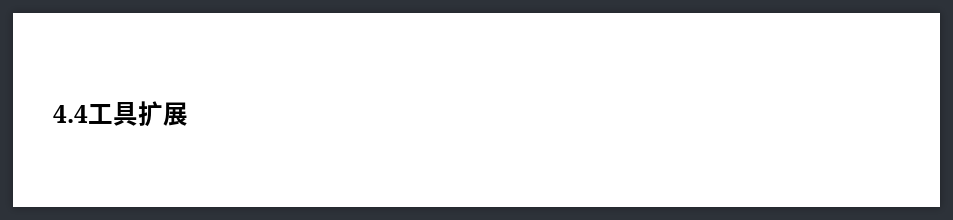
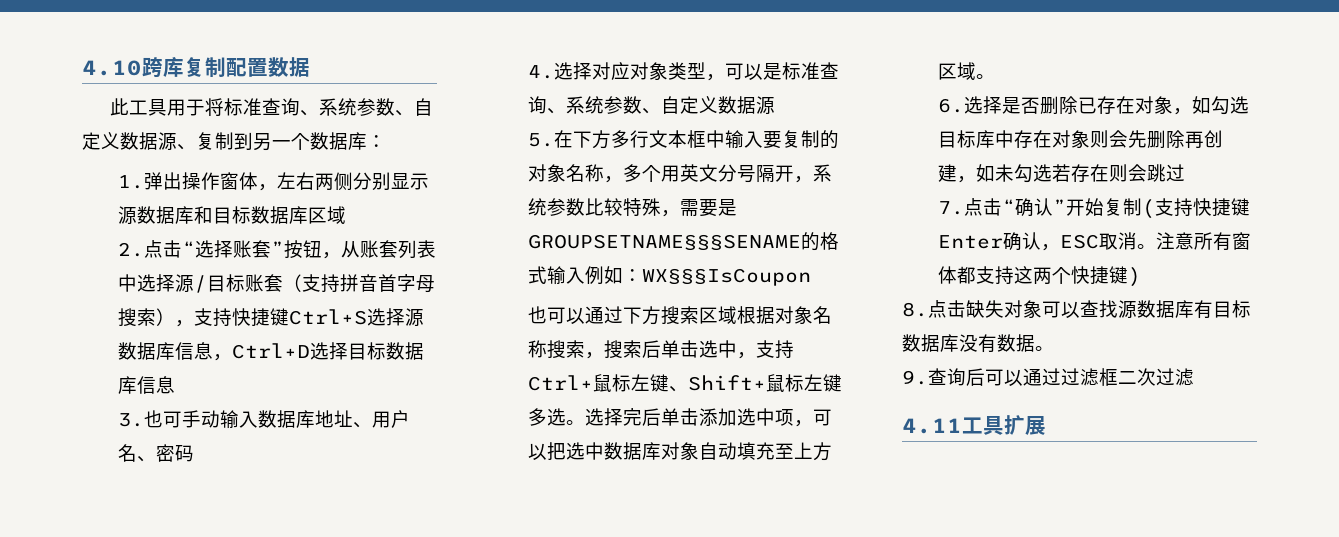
- 4.4工具扩展
+ 4.10跨库复制配置数据
+ 此工具用于将标准查询、系统参数、自定义数据源、复制到另一个数据库：
+ 1.弹出操作窗体，左右两侧分别显示源数据库和目标数据库区域
+ 2.点击“选择账套”按钮，从账套列表中选择源/目标账套（支持拼音首字母搜索），支持快捷键Ctrl+S选择源数据库信息，Ctrl+D选择目标数据库信息
+ 3.也可手动输入数据库地址、用户名、密码
+ 4.选择对应对象类型，可以是标准查询、系统参数、自定义数据源
+ 5.在下方多行文本框中输入要复制的对象名称，多个用英文分号隔开，系统参数比较特殊，需要是GROUPSETNAME§§§SENAME的格式输入例如：WX§§§IsCoupon
+ 也可以通过下方搜索区域根据对象名称搜索，搜索后单击选中，支持Ctrl+鼠标左键、Shift+鼠标左键多选。选择完后单击添加选中项，可以把选中数据库对象自动填充至上方区域。
+ 6.选择是否删除已存在对象，如勾选目标库中存在对象则会先删除再创建，如未勾选若存在则会跳过
+ 7.点击“确认”开始复制(支持快捷键Enter确认，ESC取消。注意所有窗体都支持这两个快捷键)
+ 8.点击缺失对象可以查找源数据库有目标数据库没有数据。
+ 9.查询后可以通过过滤框二次过滤
+ 4.11工具扩展

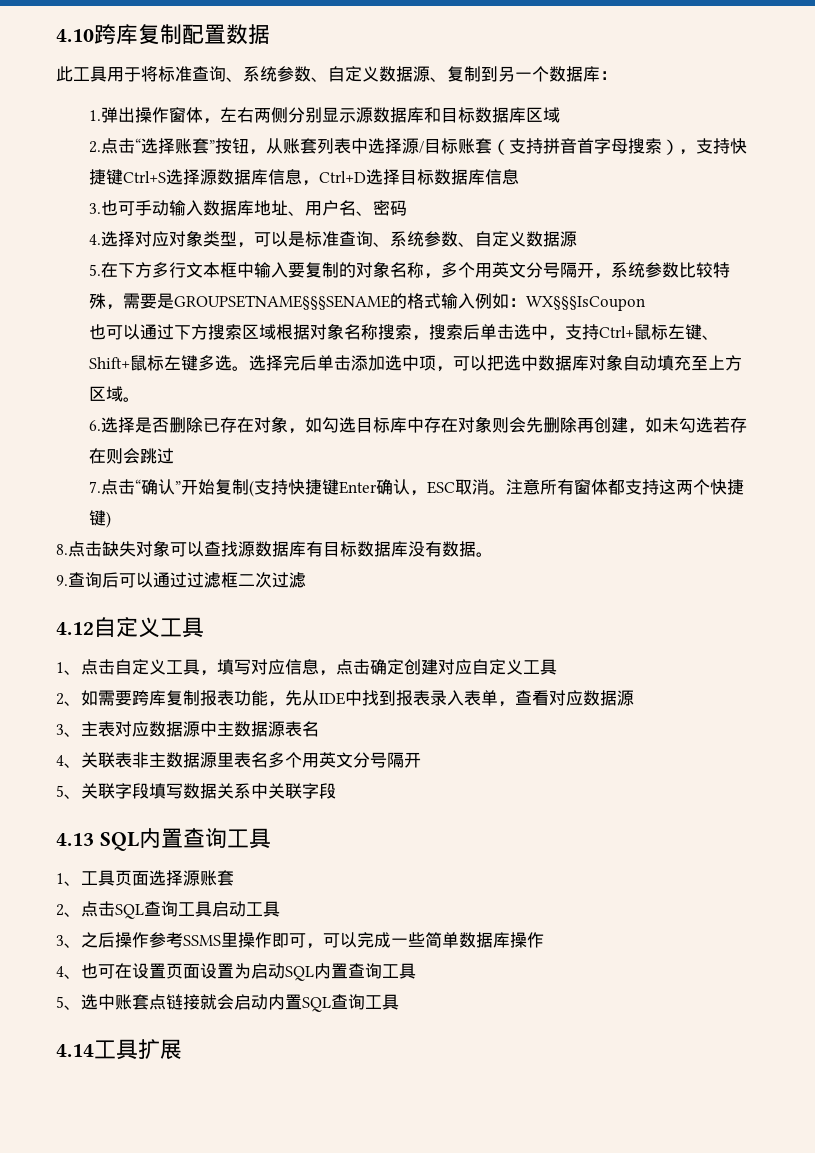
- 4.11工具扩展
+ 4.12自定义工具
+ 1、点击自定义工具，填写对应信息，点击确定创建对应自定义工具
+ 2、如需要跨库复制报表功能，先从IDE中找到报表录入表单，查看对应数据源
+ 3、主表对应数据源中主数据源表名
+ 4、关联表非主数据源里表名多个用英文分号隔开
+ 5、关联字段填写数据关系中关联字段
+ 4.13 SQL内置查询工具
+ 1、工具页面选择源账套
+ 2、点击SQL查询工具启动工具
+ 3、之后操作参考SSMS里操作即可，可以完成一些简单数据库操作
+ 4、也可在设置页面设置为启动SQL内置查询工具
+ 5、选中账套点链接就会启动内置SQL查询工具
+ 4.14工具扩展

